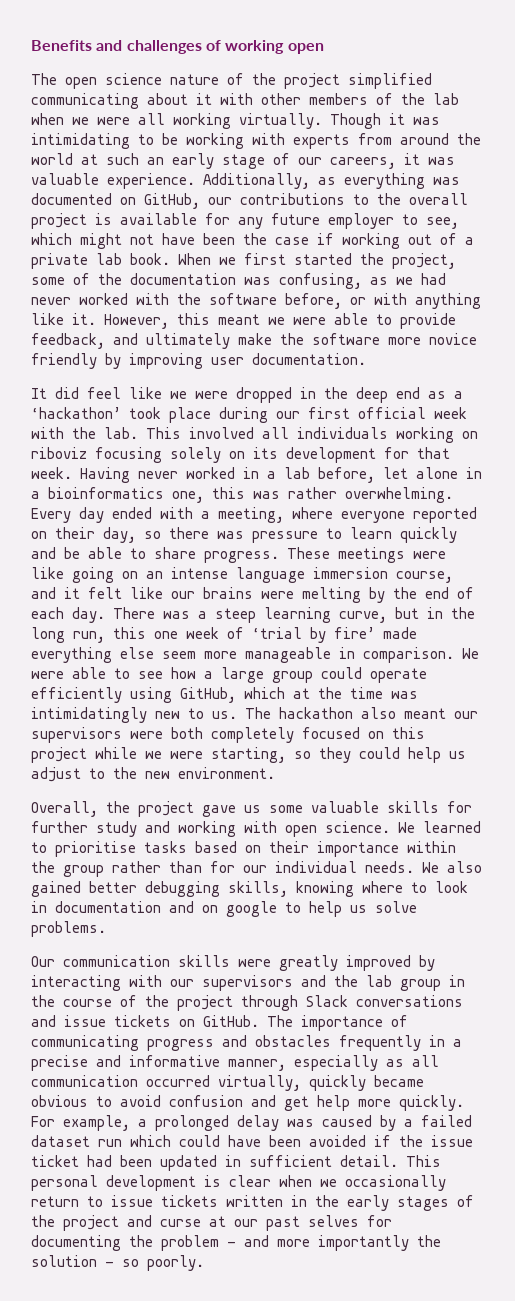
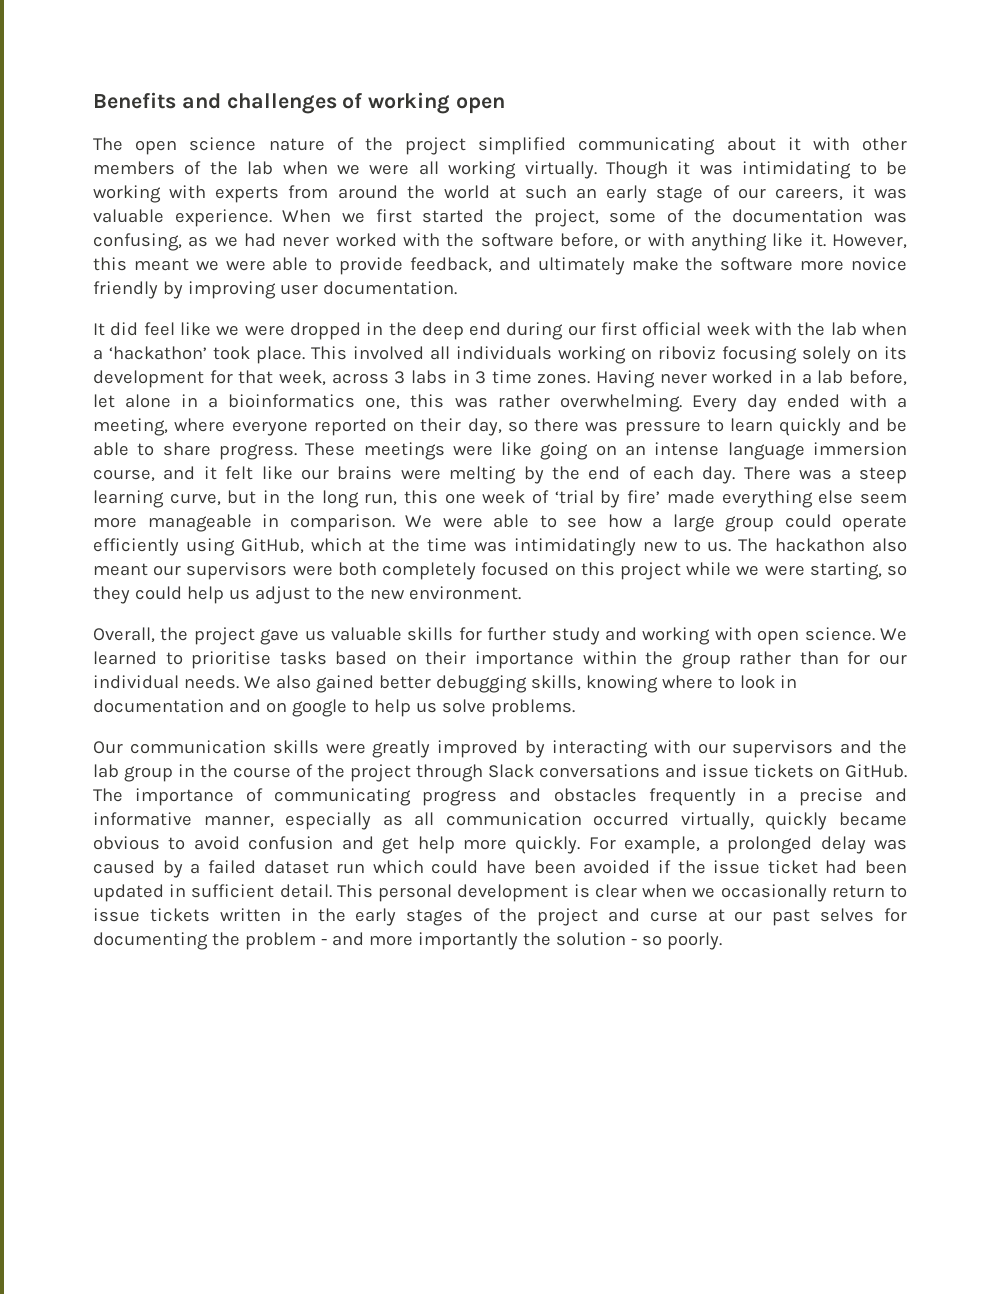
- Additionally, as everything was documented on GitHub, our contributions to the overall project is available for any future employer to see, which might not have been the case if working out of a private lab book.
- It did feel like we were dropped in the deep end as a ‘hackathon’ took place during our first official week with the lab.
+ It did feel like we were dropped in the deep end during our first official week with the lab when a ‘hackathon’ took place.
- This involved all individuals working on riboviz focusing solely on its development for that week.
+ This involved all individuals working on riboviz focusing solely on its development for that week, across 3 labs in 3 time zones.
- Overall, the project gave us some valuable skills for further study and working with open science.
+ Overall, the project gave us valuable skills for further study and working with open science.

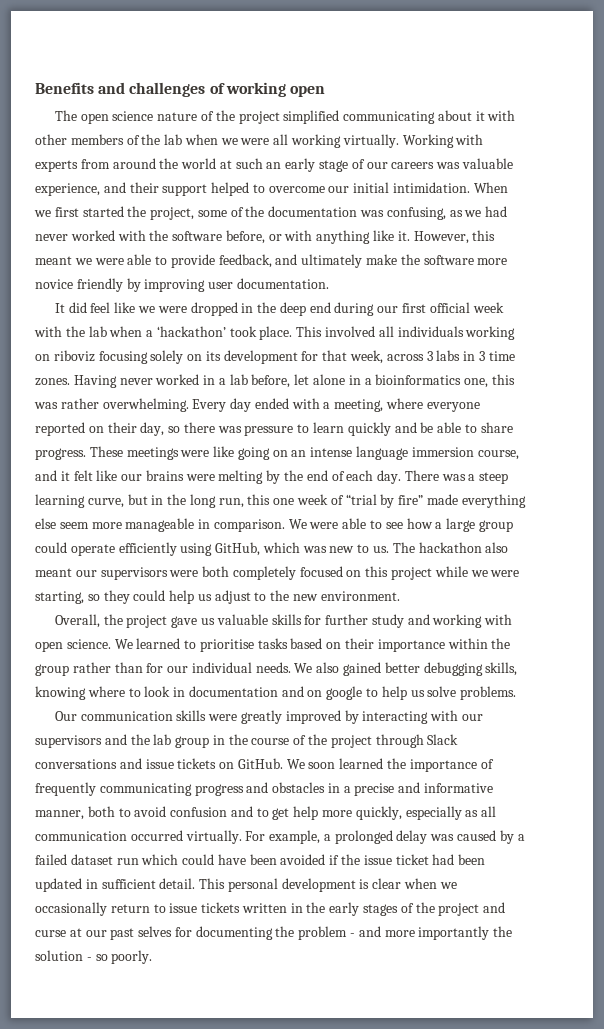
- Though it was intimidating to be working with experts from around the world at such an early stage of our careers, it was valuable experience.
+ Working with experts from around the world at such an early stage of our careers was valuable experience, and their support helped to overcome our initial intimidation.
- There was a steep learning curve, but in the long run, this one week of ‘trial by fire’ made everything else seem more manageable in comparison.
+ There was a steep learning curve, but in the long run, this one week of “trial by fire” made everything else seem more manageable in comparison.
- We were able to see how a large group could operate efficiently using GitHub, which at the time was intimidatingly new to us.
+ We were able to see how a large group could operate efficiently using GitHub, which was new to us.
- The importance of communicating progress and obstacles frequently in a precise and informative manner, especially as all communication occurred virtually, quickly became obvious to avoid confusion and get help more quickly.
+ We soon learned the importance of frequently communicating progress and obstacles in a precise and informative manner, both to avoid confusion and to get help more quickly, especially as all communication occurred virtually.

